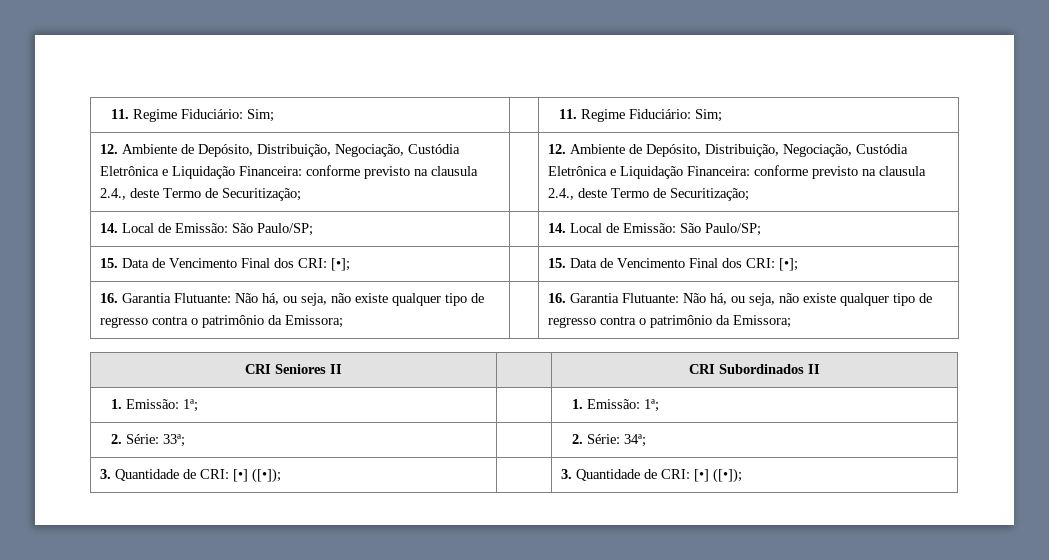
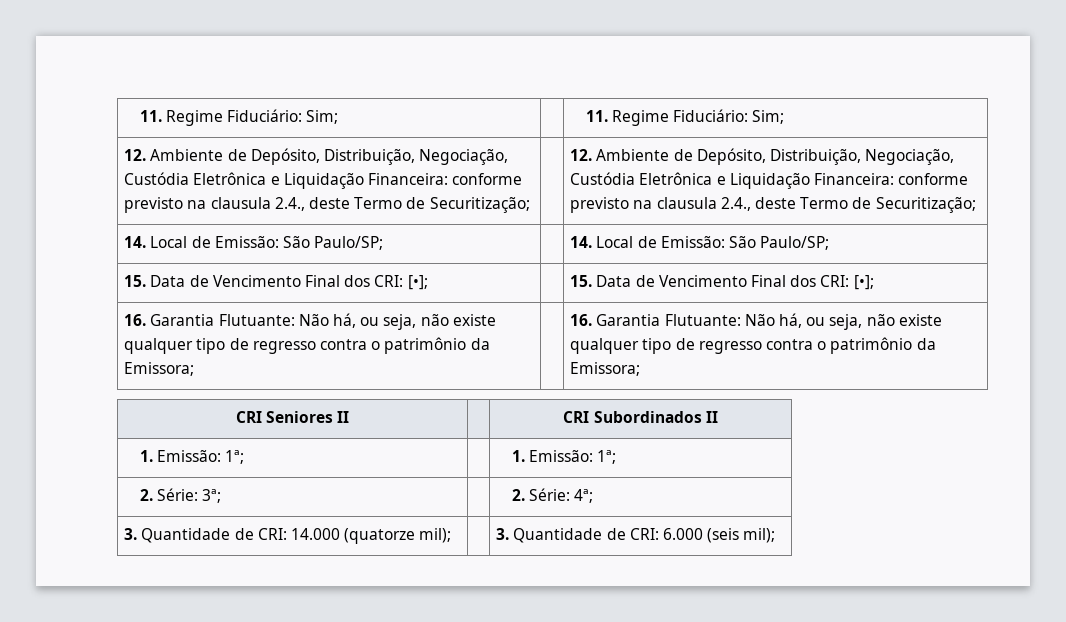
- 2. Série: 33ª; | | 2. Série: 34ª;
- 3. Quantidade de CRI: [•] ([•]); | | 3. Quantidade de CRI: [•] ([•]);
+ 2. Série: 3ª; | | 2. Série: 4ª;
+ 3. Quantidade de CRI: 14.000 (quatorze mil); | | 3. Quantidade de CRI: 6.000 (seis mil);

